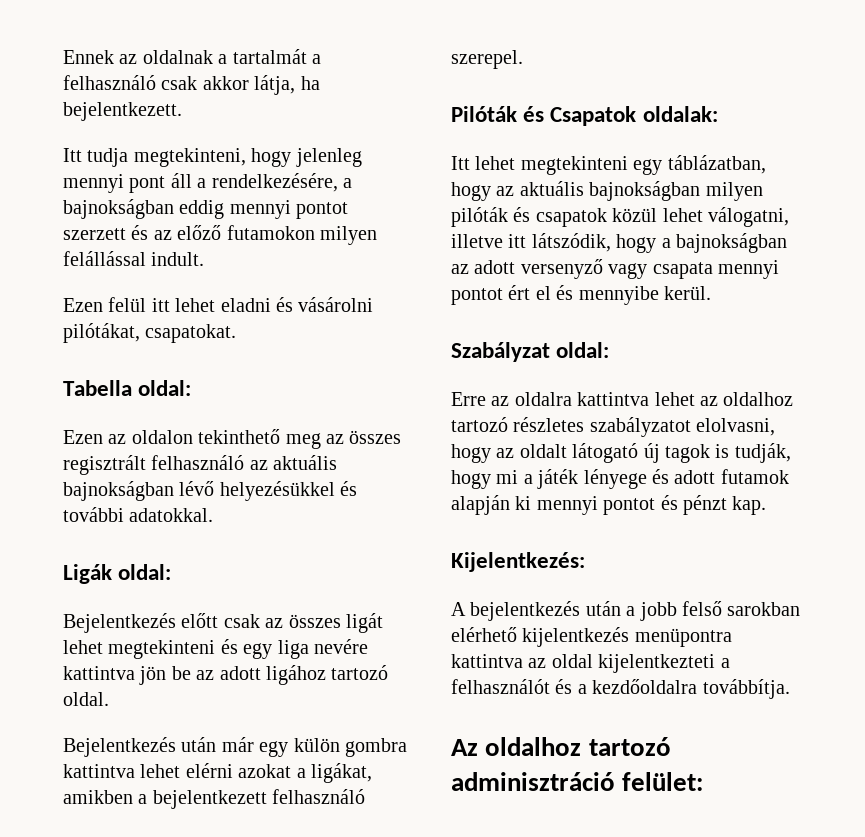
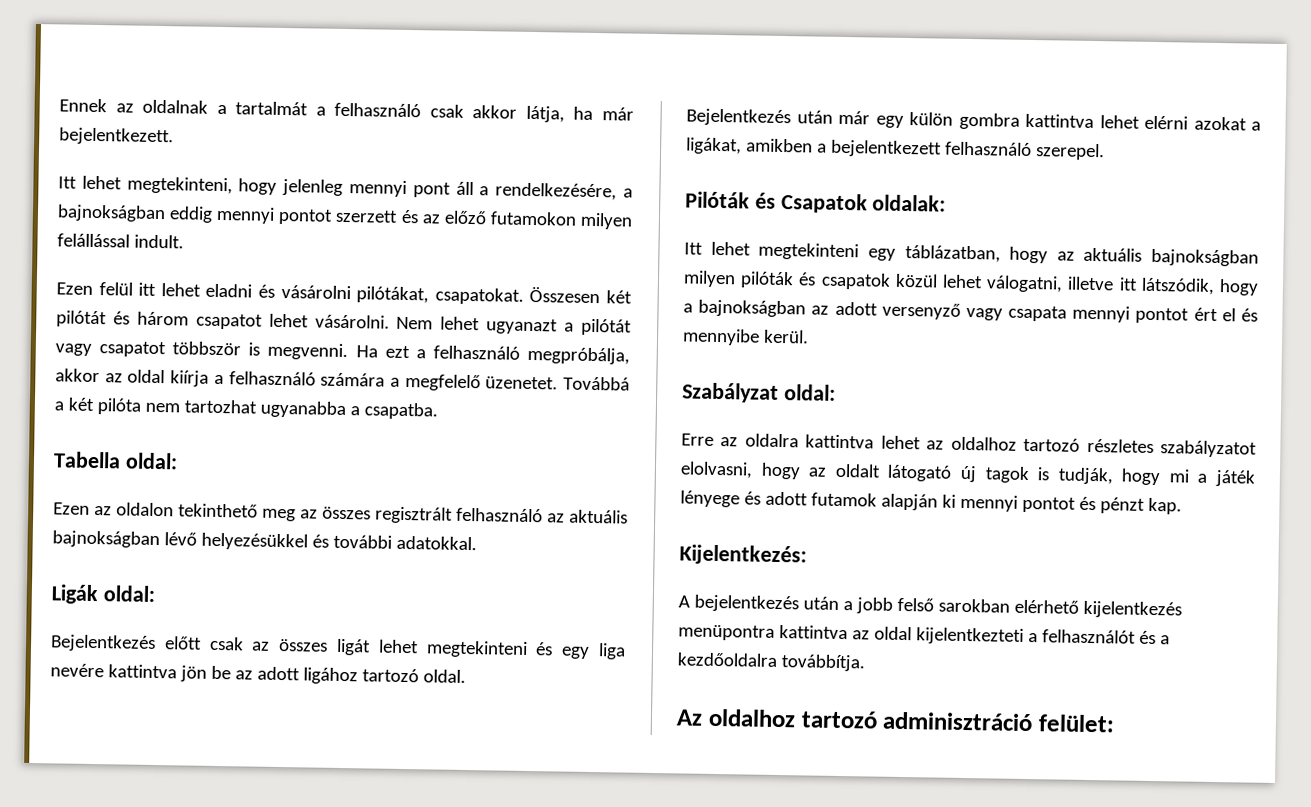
- Ennek az oldalnak a tartalmát a felhasználó csak akkor látja, ha bejelentkezett.
+ Ennek az oldalnak a tartalmát a felhasználó csak akkor látja, ha már bejelentkezett.
- Itt tudja megtekinteni, hogy jelenleg mennyi pont áll a rendelkezésére, a bajnokságban eddig mennyi pontot szerzett és az előző futamokon milyen felállással indult.
+ Itt lehet megtekinteni, hogy jelenleg mennyi pont áll a rendelkezésére, a bajnokságban eddig mennyi pontot szerzett és az előző futamokon milyen felállással indult.
+ Összesen két pilótát és három csapatot lehet vásárolni. Nem lehet ugyanazt a pilótát vagy csapatot többször is megvenni. Ha ezt a felhasználó megpróbálja, akkor az oldal kiírja a felhasználó számára a megfelelő üzenetet. Továbbá a két pilóta nem tartozhat ugyanabba a csapatba.

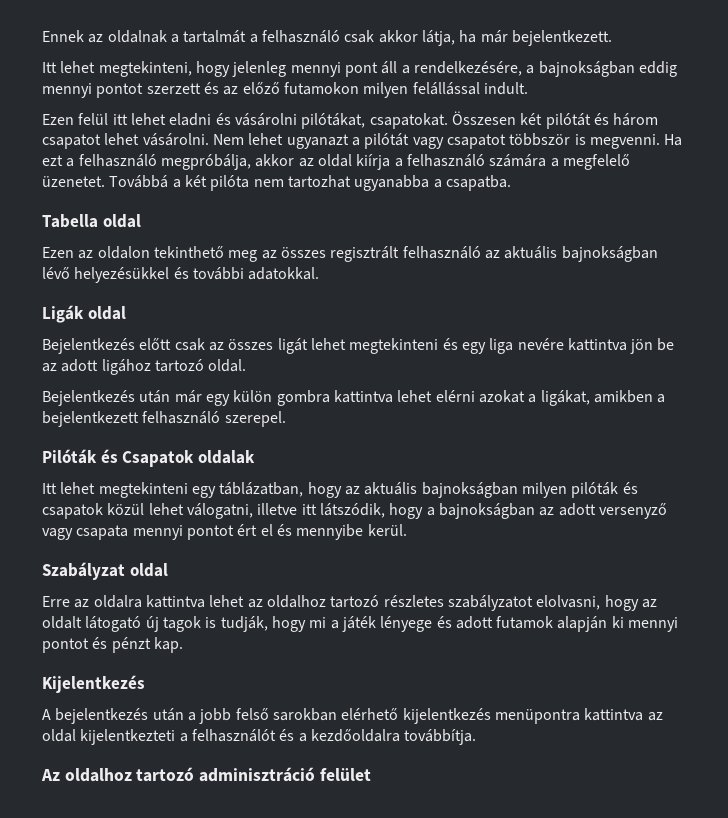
- Tabella oldal:
+ Tabella oldal
- Ligák oldal:
+ Ligák oldal
- Pilóták és Csapatok oldalak:
+ Pilóták és Csapatok oldalak
- Szabályzat oldal:
+ Szabályzat oldal
- Kijelentkezés:
+ Kijelentkezés
- Az oldalhoz tartozó adminisztráció felület:
+ Az oldalhoz tartozó adminisztráció felület

